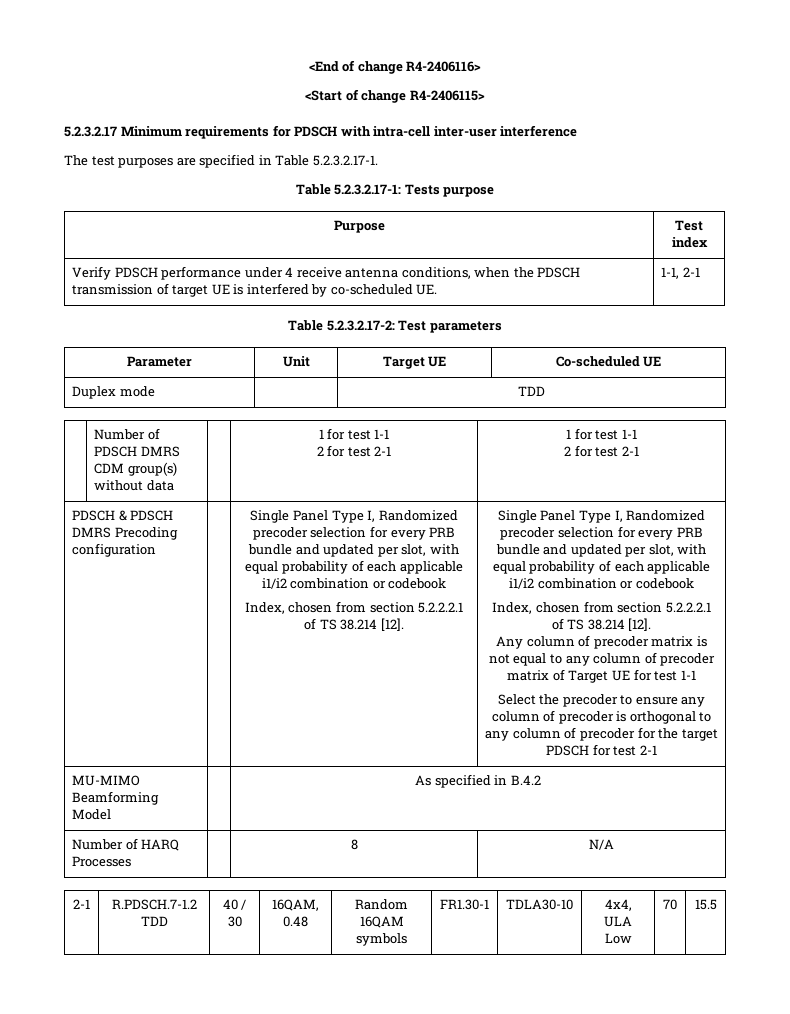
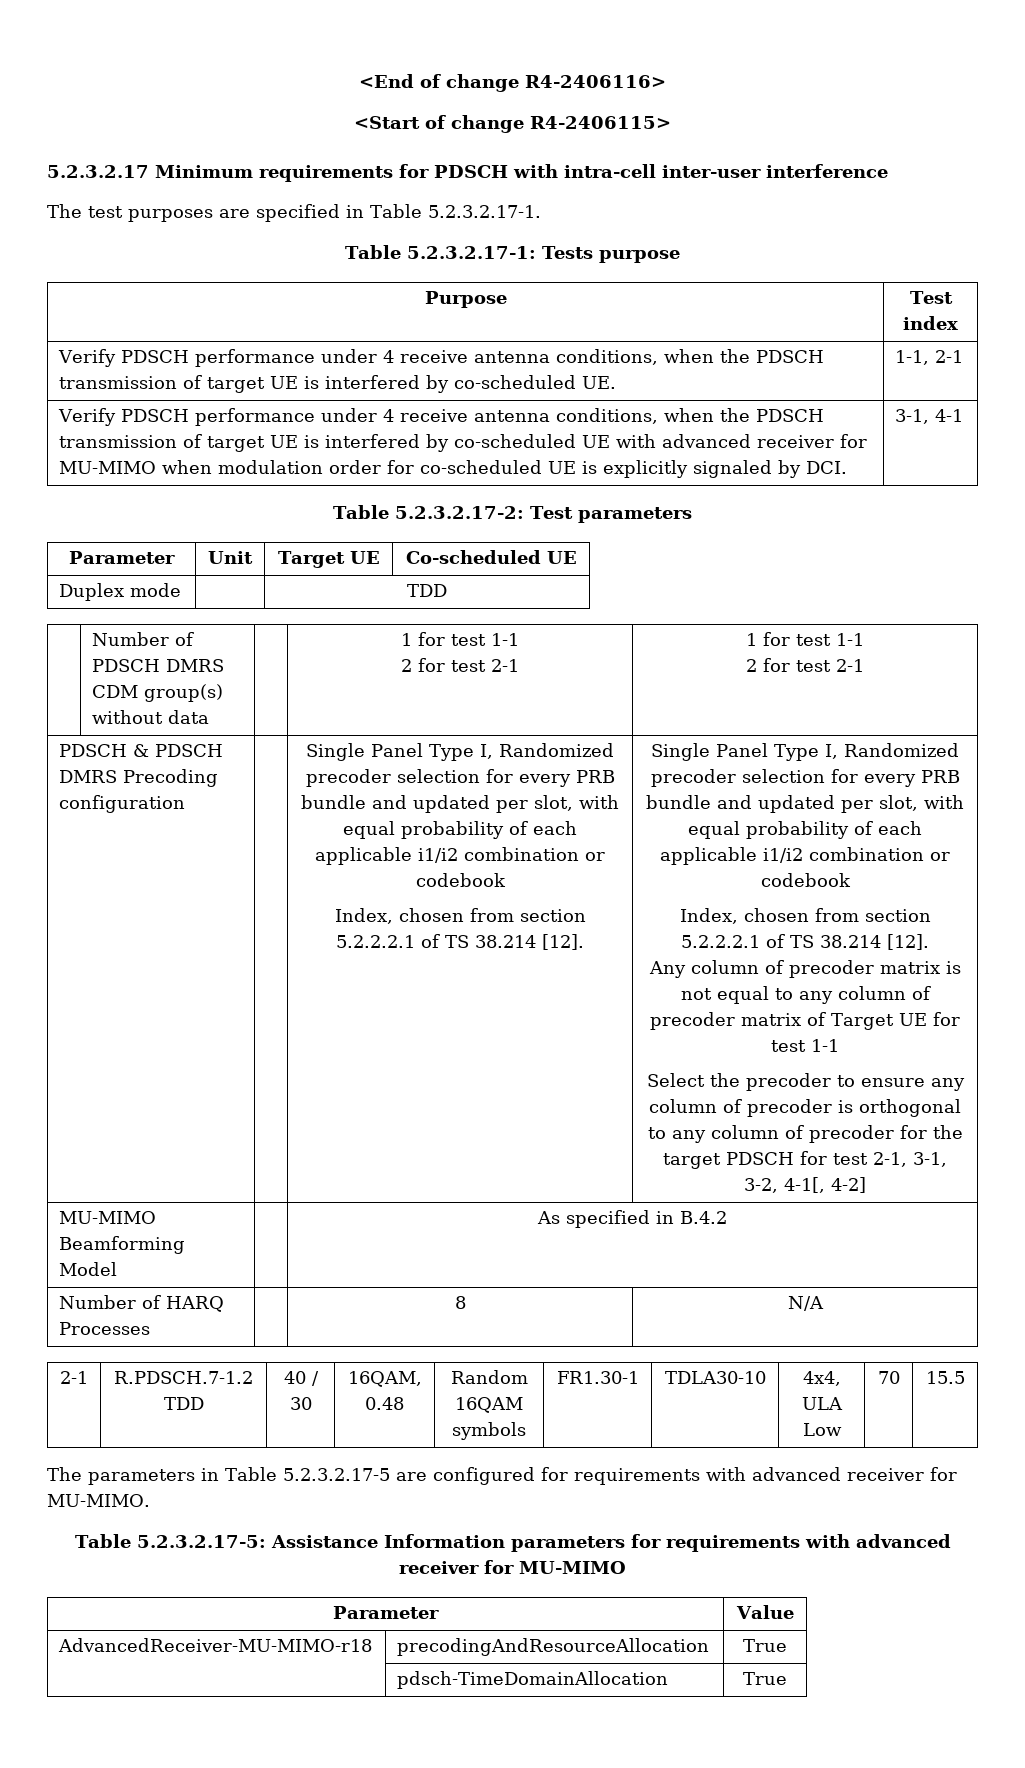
+ Verify PDSCH performance under 4 receive antenna conditions, when the PDSCH transmission of target UE is interfered by co-scheduled UE with advanced receiver for MU-MIMO when modulation order for co-scheduled UE is explicitly signaled by DCI. | 3-1, 4-1
- Select the precoder to ensure any column of precoder is orthogonal to any column of precoder for the target PDSCH for test 2-1
+ Select the precoder to ensure any column of precoder is orthogonal to any column of precoder for the target PDSCH for test 2-1, 3-1, 3-2, 4-1[, 4-2]
+ The parameters in Table 5.2.3.2.17-5 are configured for requirements with advanced receiver for MU-MIMO.
+ Table 5.2.3.2.17-5: Assistance Information parameters for requirements with advanced receiver for MU-MIMO
+ Parameter | Value
+ AdvancedReceiver-MU-MIMO-r18 | precodingAndResourceAllocation | True
+ | pdsch-TimeDomainAllocation | True

